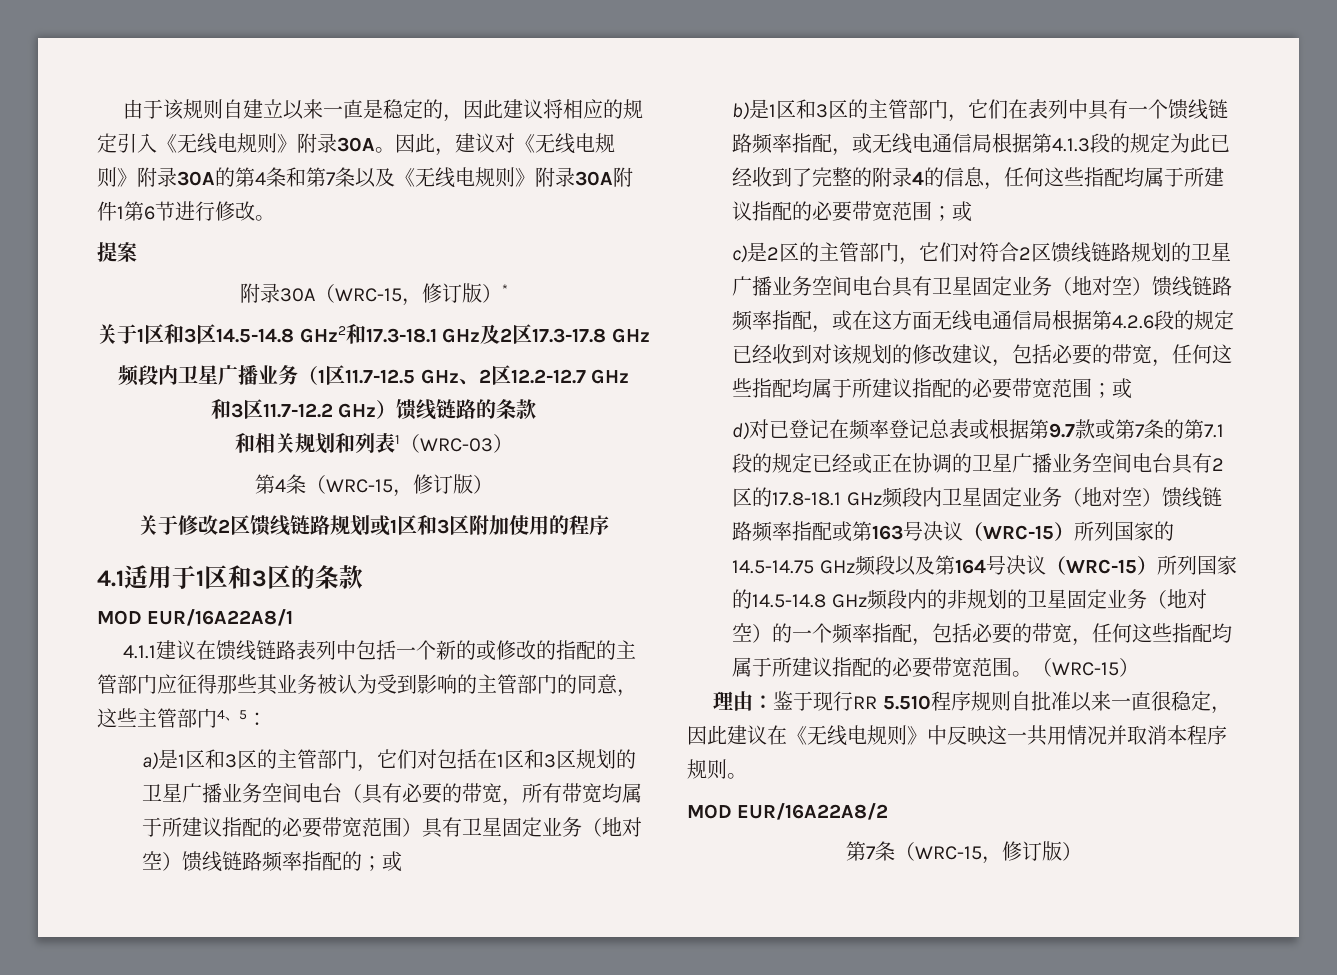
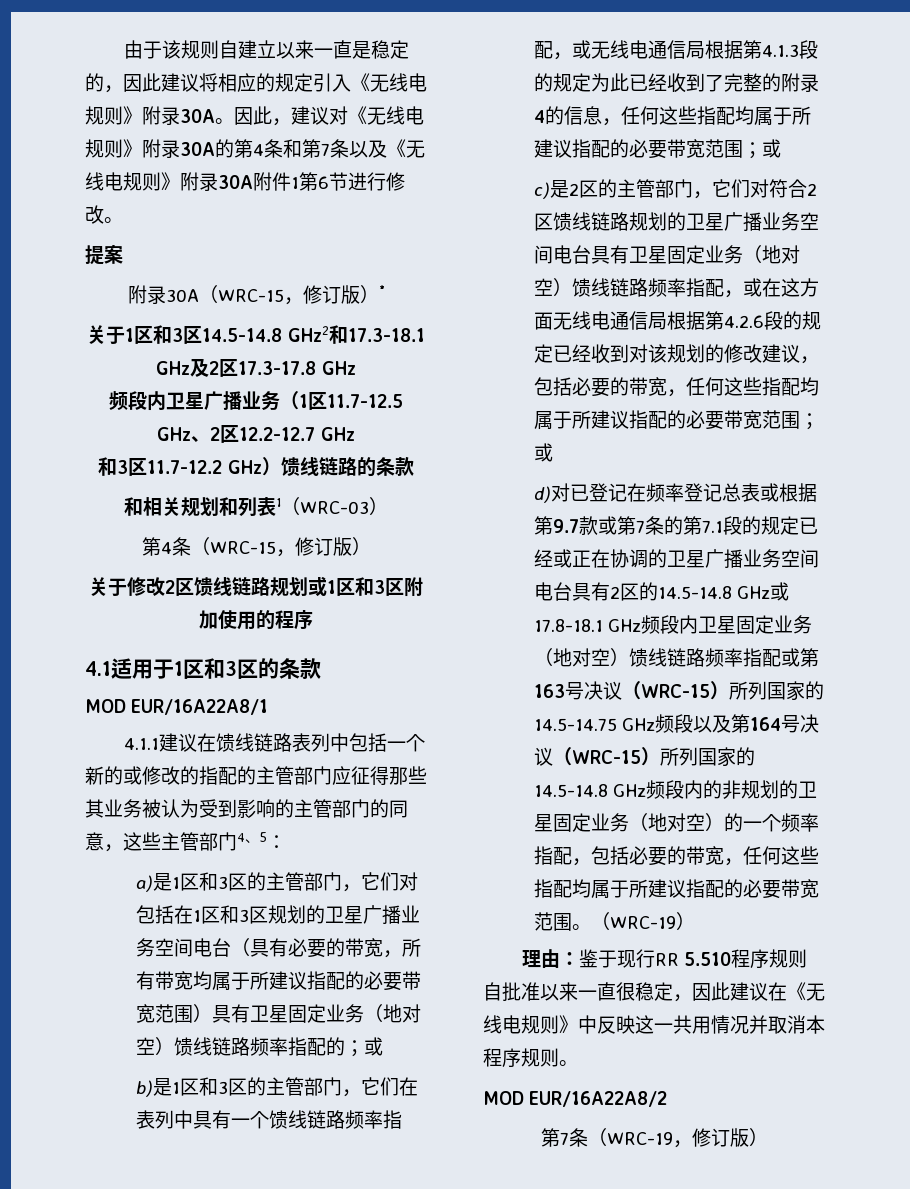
- d)对已登记在频率登记总表或根据第9.7款或第7条的第7.1段的规定已经或正在协调的卫星广播业务空间电台具有2区的17.8-18.1 GHz频段内卫星固定业务（地对空）馈线链路频率指配或第163号决议（WRC-15）所列国家的14.5-14.75 GHz频段以及第164号决议（WRC-15）所列国家的14.5-14.8 GHz频段内的非规划的卫星固定业务（地对空）的一个频率指配，包括必要的带宽，任何这些指配均属于所建议指配的必要带宽范围。（WRC-15）
+ d)对已登记在频率登记总表或根据第9.7款或第7条的第7.1段的规定已经或正在协调的卫星广播业务空间电台具有2区的14.5-14.8 GHz或17.8-18.1 GHz频段内卫星固定业务（地对空）馈线链路频率指配或第163号决议（WRC-15）所列国家的14.5-14.75 GHz频段以及第164号决议（WRC-15）所列国家的14.5-14.8 GHz频段内的非规划的卫星固定业务（地对空）的一个频率指配，包括必要的带宽，任何这些指配均属于所建议指配的必要带宽范围。（WRC-19）
- 第7条（WRC-15，修订版）
+ 第7条（WRC-19，修订版）

